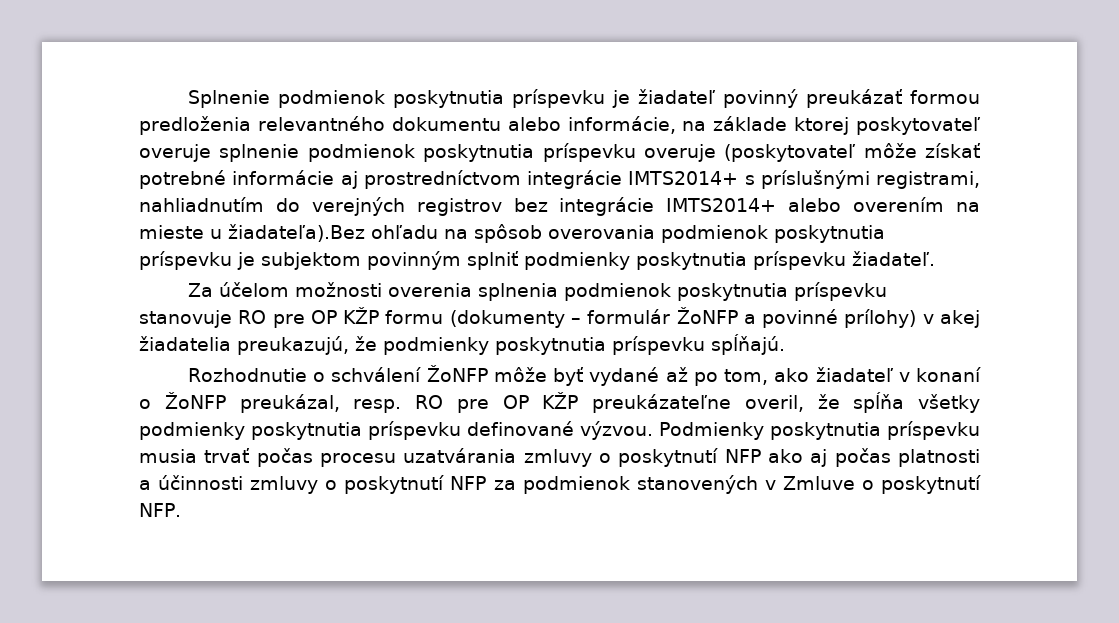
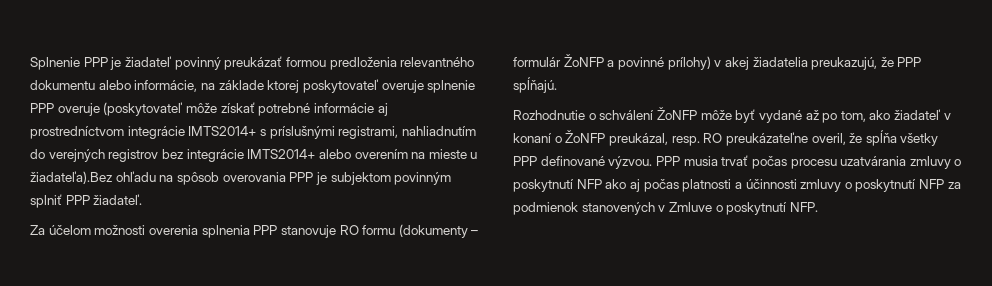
- Splnenie podmienok poskytnutia príspevku je žiadateľ povinný preukázať formou predloženia relevantného dokumentu alebo informácie, na základe ktorej poskytovateľ overuje splnenie podmienok poskytnutia príspevku overuje (poskytovateľ môže získať potrebné informácie aj prostredníctvom integrácie IMTS2014+ s príslušnými registrami, nahliadnutím do verejných registrov bez integrácie IMTS2014+ alebo overením na mieste u žiadateľa).Bez ohľadu na spôsob overovania podmienok poskytnutia príspevku je subjektom povinným splniť podmienky poskytnutia príspevku žiadateľ.
+ Splnenie PPP je žiadateľ povinný preukázať formou predloženia relevantného dokumentu alebo informácie, na základe ktorej poskytovateľ overuje splnenie PPP overuje (poskytovateľ môže získať potrebné informácie aj prostredníctvom integrácie IMTS2014+ s príslušnými registrami, nahliadnutím do verejných registrov bez integrácie IMTS2014+ alebo overením na mieste u žiadateľa).Bez ohľadu na spôsob overovania PPP je subjektom povinným splniť PPP žiadateľ.
- Za účelom možnosti overenia splnenia podmienok poskytnutia príspevku stanovuje RO pre OP KŽP formu (dokumenty – formulár ŽoNFP a povinné prílohy) v akej žiadatelia preukazujú, že podmienky poskytnutia príspevku spĺňajú.
+ Za účelom možnosti overenia splnenia PPP stanovuje RO formu (dokumenty – formulár ŽoNFP a povinné prílohy) v akej žiadatelia preukazujú, že PPP spĺňajú.
- Rozhodnutie o schválení ŽoNFP môže byť vydané až po tom, ako žiadateľ v konaní o ŽoNFP preukázal, resp. RO pre OP KŽP preukázateľne overil, že spĺňa všetky podmienky poskytnutia príspevku definované výzvou. Podmienky poskytnutia príspevku musia trvať počas procesu uzatvárania zmluvy o poskytnutí NFP ako aj počas platnosti a účinnosti zmluvy o poskytnutí NFP za podmienok stanovených v Zmluve o poskytnutí NFP.
+ Rozhodnutie o schválení ŽoNFP môže byť vydané až po tom, ako žiadateľ v konaní o ŽoNFP preukázal, resp. RO preukázateľne overil, že spĺňa všetky PPP definované výzvou. PPP musia trvať počas procesu uzatvárania zmluvy o poskytnutí NFP ako aj počas platnosti a účinnosti zmluvy o poskytnutí NFP za podmienok stanovených v Zmluve o poskytnutí NFP.

